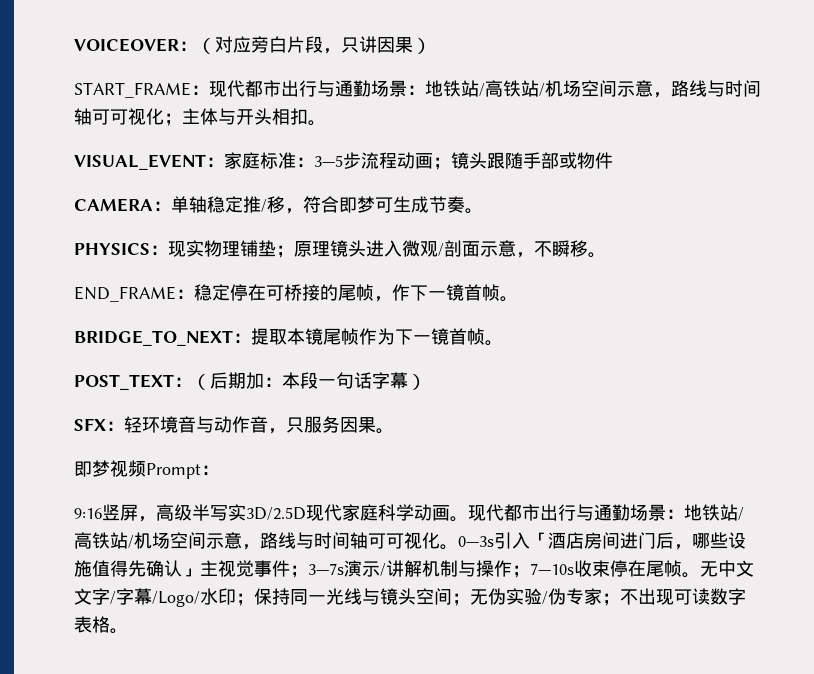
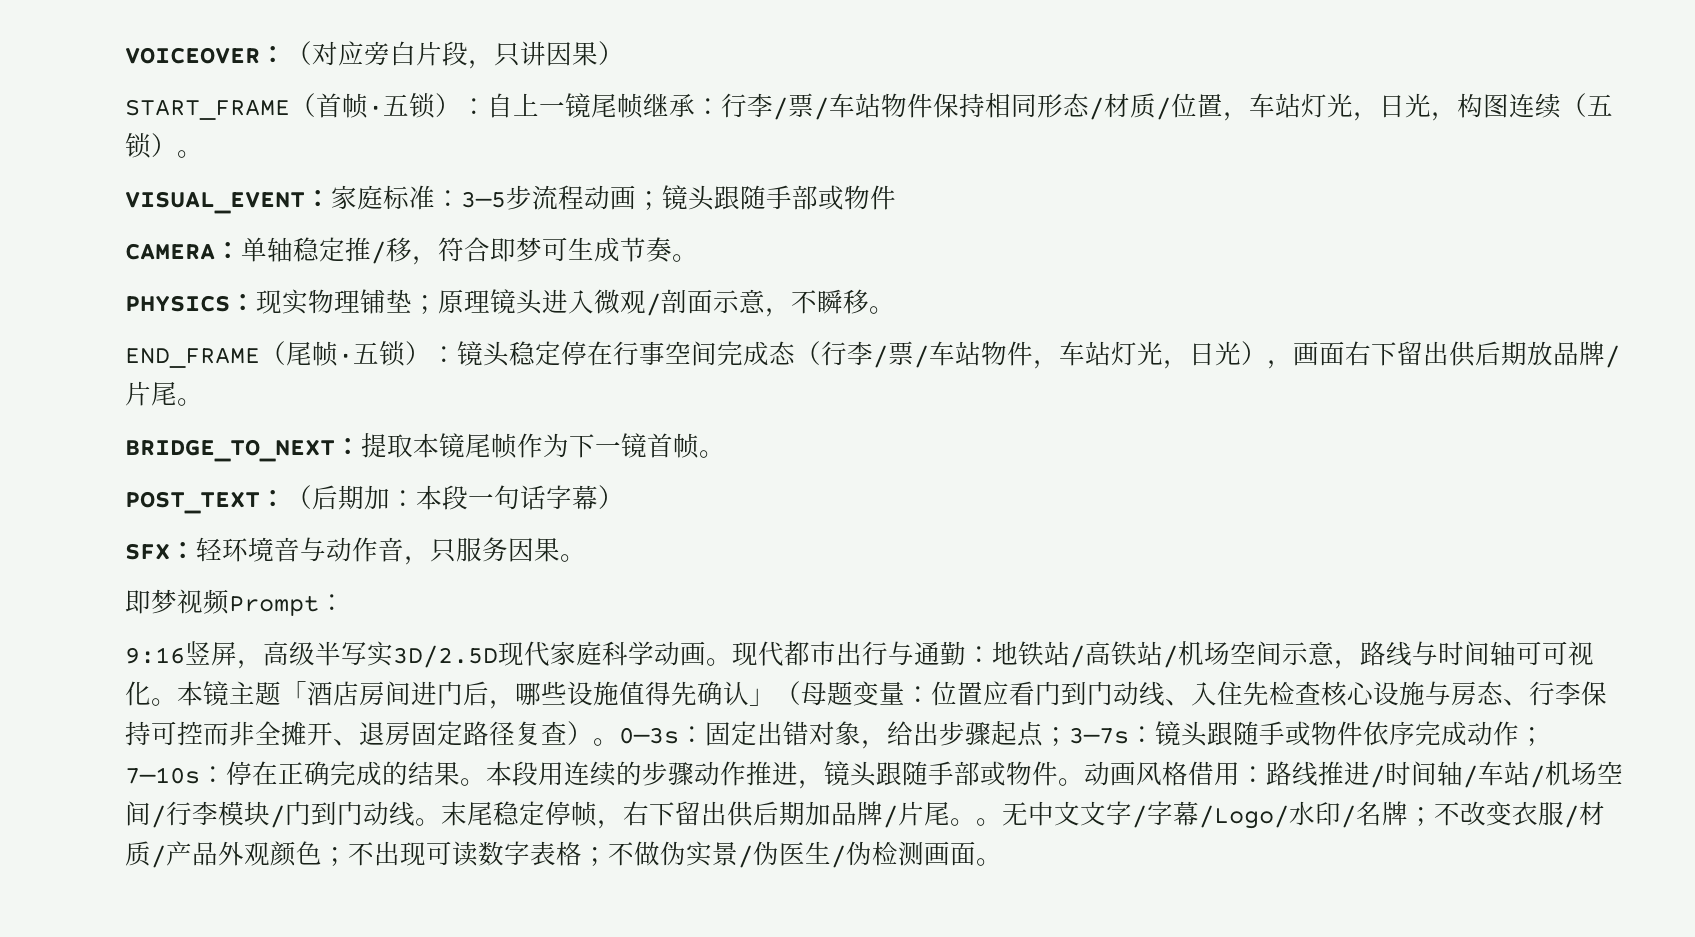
- START_FRAME：现代都市出行与通勤场景：地铁站/高铁站/机场空间示意，路线与时间轴可可视化；主体与开头相扣。
+ START_FRAME（首帧·五锁）：自上一镜尾帧继承：行李/票/车站物件保持相同形态/材质/位置，车站灯光，日光，构图连续（五锁）。
- END_FRAME：稳定停在可桥接的尾帧，作下一镜首帧。
+ END_FRAME（尾帧·五锁）：镜头稳定停在行事空间完成态（行李/票/车站物件，车站灯光，日光），画面右下留出供后期放品牌/片尾。
- 现代都市出行与通勤场景：地铁站/高铁站/机场空间示意，路线与时间轴可可视化。
+ 现代都市出行与通勤：地铁站/高铁站/机场空间示意，路线与时间轴可可视化。
- 0—3s引入「酒店房间进门后，哪些设施值得先确认」主视觉事件；3—7s演示/讲解机制与操作；7—10s收束停在尾帧。
+ 本镜主题「酒店房间进门后，哪些设施值得先确认」（母题变量：位置应看门到门动线、入住先检查核心设施与房态、行李保持可控而非全摊开、退房固定路径复查）。0—3s：固定出错对象，给出步骤起点；3—7s：镜头跟随手或物件依序完成动作；7—10s：停在正确完成的结果。本段用连续的步骤动作推进，镜头跟随手部或物件。动画风格借用：路线推进/时间轴/车站/机场空间/行李模块/门到门动线。末尾稳定停帧，右下留出供后期加品牌/片尾。。
- 无中文文字/字幕/Logo/水印；保持同一光线与镜头空间；无伪实验/伪专家；不出现可读数字表格。
+ 无中文文字/字幕/Logo/水印/名牌；不改变衣服/材质/产品外观颜色；不出现可读数字表格；不做伪实景/伪医生/伪检测画面。

